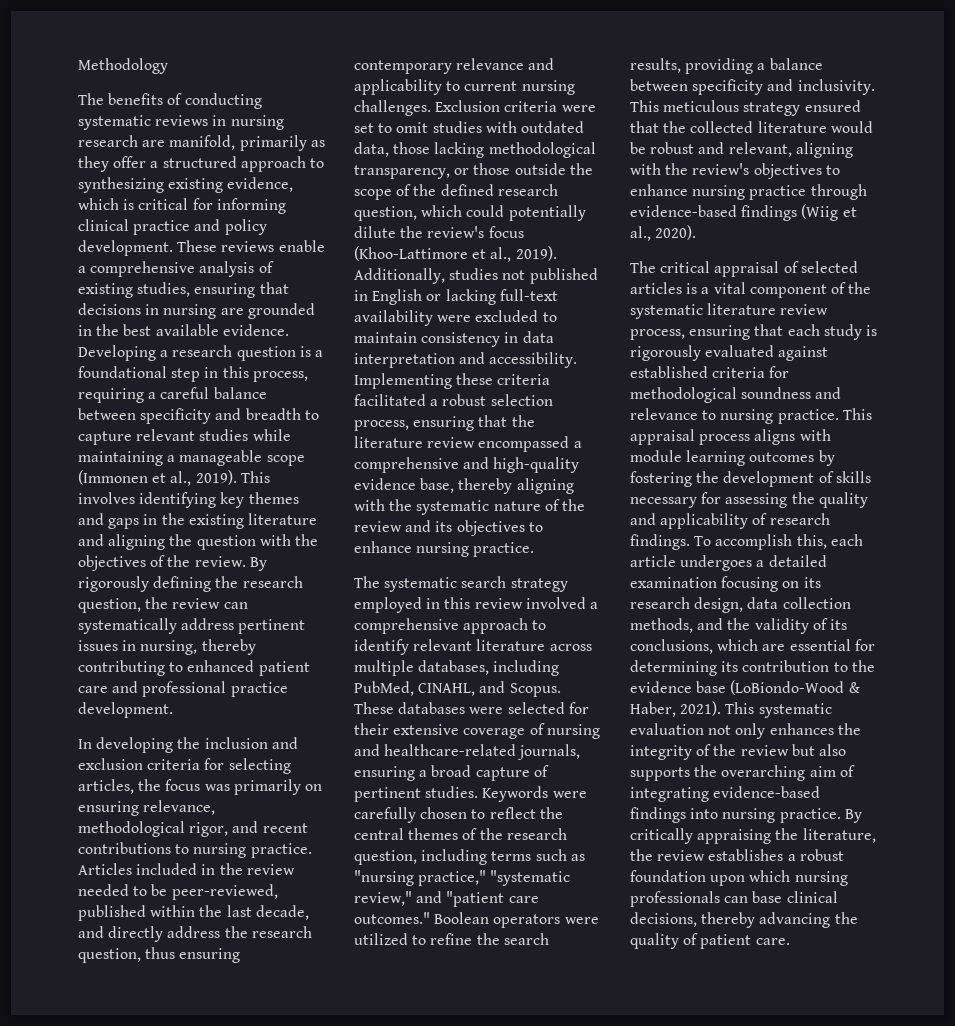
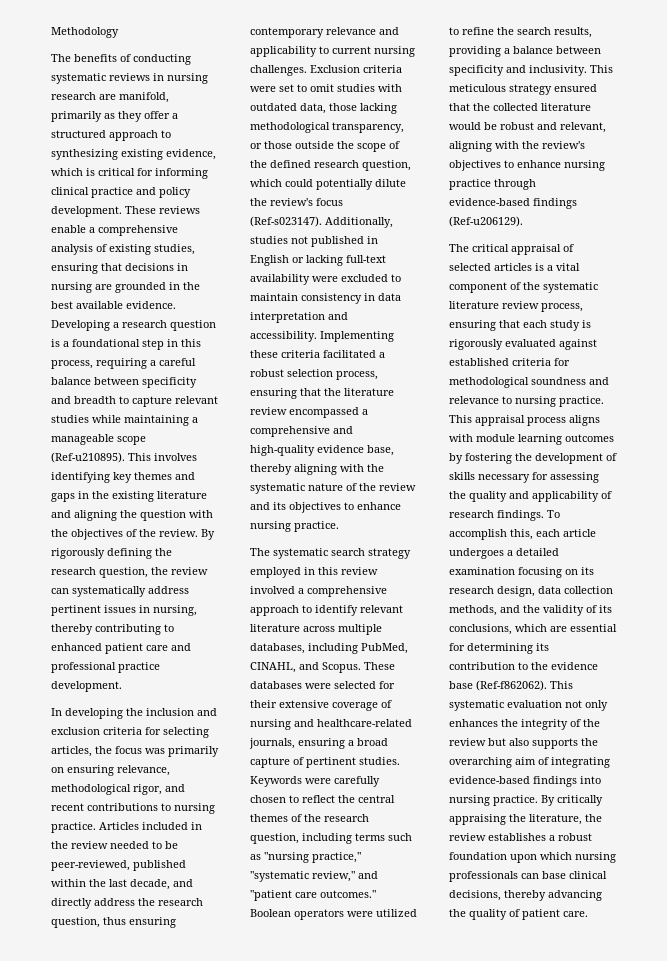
- Developing a research question is a foundational step in this process, requiring a careful balance between specificity and breadth to capture relevant studies while maintaining a manageable scope (Immonen et al., 2019).
+ Developing a research question is a foundational step in this process, requiring a careful balance between specificity and breadth to capture relevant studies while maintaining a manageable scope (Ref-u210895).
- Exclusion criteria were set to omit studies with outdated data, those lacking methodological transparency, or those outside the scope of the defined research question, which could potentially dilute the review's focus (Khoo-Lattimore et al., 2019).
+ Exclusion criteria were set to omit studies with outdated data, those lacking methodological transparency, or those outside the scope of the defined research question, which could potentially dilute the review's focus (Ref-s023147).
- This meticulous strategy ensured that the collected literature would be robust and relevant, aligning with the review's objectives to enhance nursing practice through evidence-based findings (Wiig et al., 2020).
+ This meticulous strategy ensured that the collected literature would be robust and relevant, aligning with the review's objectives to enhance nursing practice through evidence-based findings (Ref-u206129).
- To accomplish this, each article undergoes a detailed examination focusing on its research design, data collection methods, and the validity of its conclusions, which are essential for determining its contribution to the evidence base (LoBiondo-Wood & Haber, 2021).
+ To accomplish this, each article undergoes a detailed examination focusing on its research design, data collection methods, and the validity of its conclusions, which are essential for determining its contribution to the evidence base (Ref-f862062).

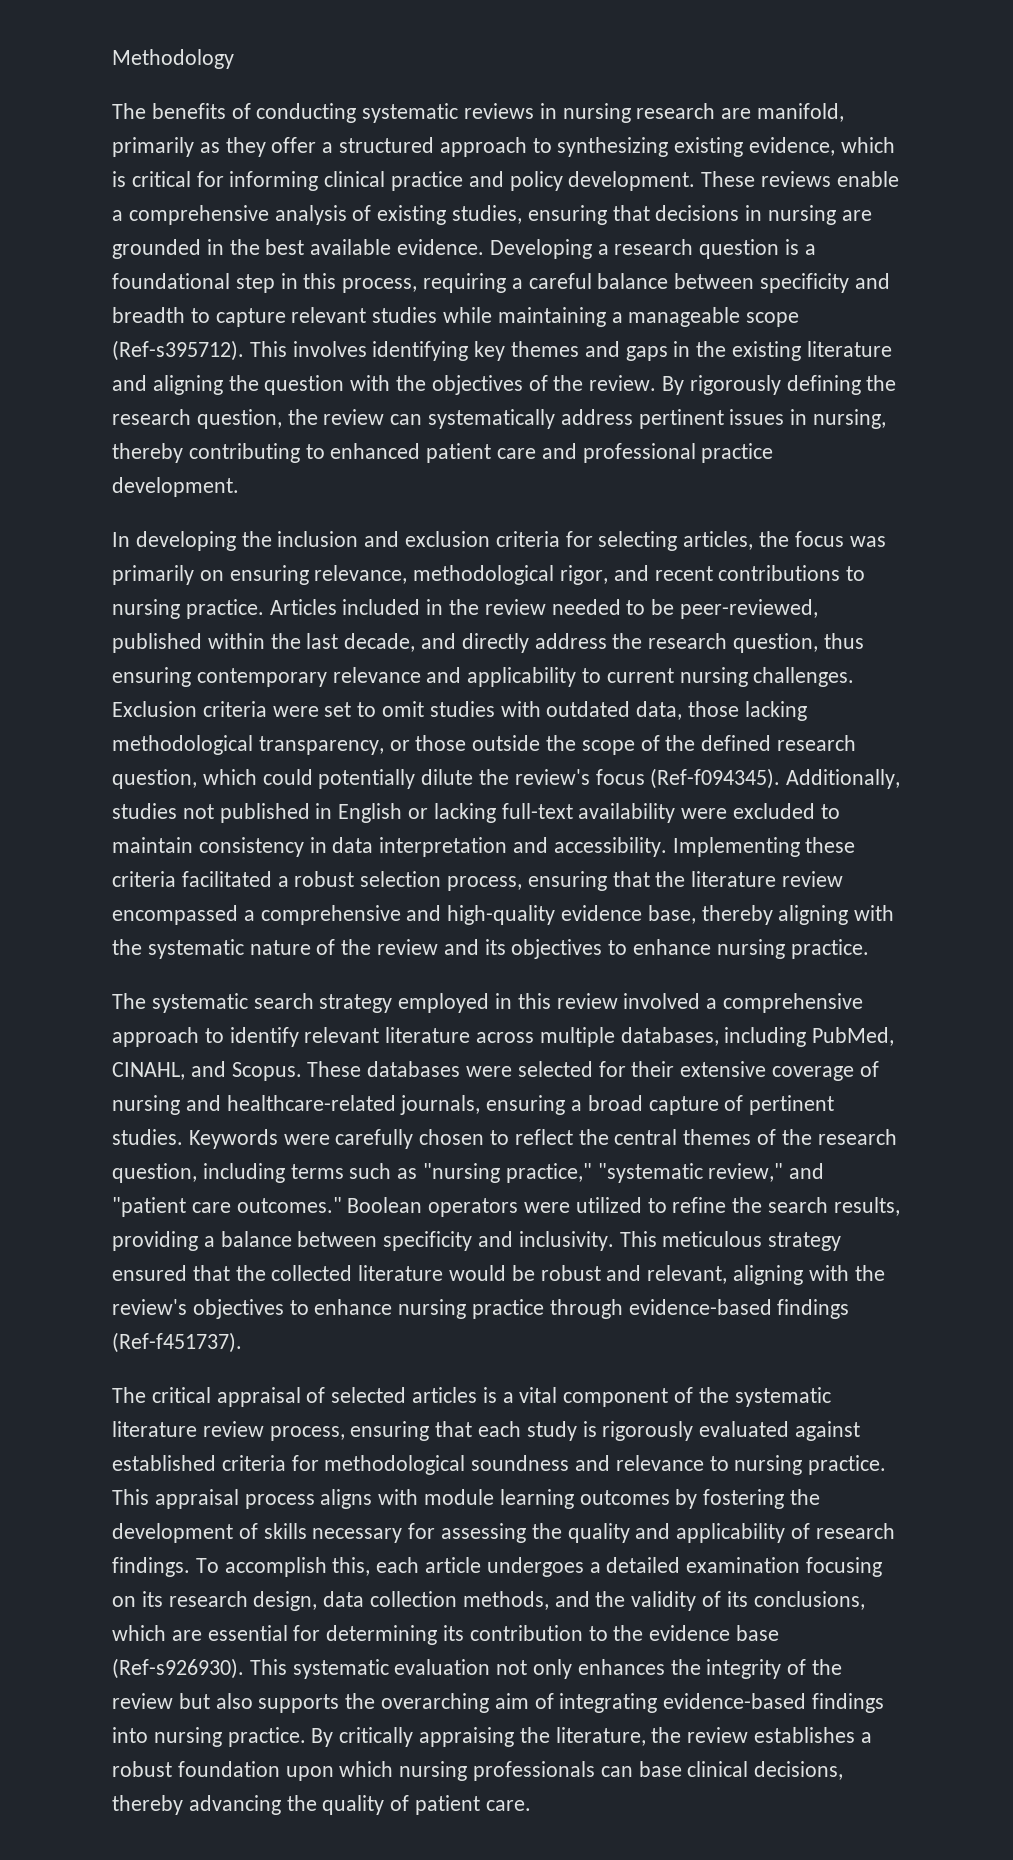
- Developing a research question is a foundational step in this process, requiring a careful balance between specificity and breadth to capture relevant studies while maintaining a manageable scope (Ref-u210895).
+ Developing a research question is a foundational step in this process, requiring a careful balance between specificity and breadth to capture relevant studies while maintaining a manageable scope (Ref-s395712).
- Exclusion criteria were set to omit studies with outdated data, those lacking methodological transparency, or those outside the scope of the defined research question, which could potentially dilute the review's focus (Ref-s023147).
+ Exclusion criteria were set to omit studies with outdated data, those lacking methodological transparency, or those outside the scope of the defined research question, which could potentially dilute the review's focus (Ref-f094345).
- This meticulous strategy ensured that the collected literature would be robust and relevant, aligning with the review's objectives to enhance nursing practice through evidence-based findings (Ref-u206129).
+ This meticulous strategy ensured that the collected literature would be robust and relevant, aligning with the review's objectives to enhance nursing practice through evidence-based findings (Ref-f451737).
- To accomplish this, each article undergoes a detailed examination focusing on its research design, data collection methods, and the validity of its conclusions, which are essential for determining its contribution to the evidence base (Ref-f862062).
+ To accomplish this, each article undergoes a detailed examination focusing on its research design, data collection methods, and the validity of its conclusions, which are essential for determining its contribution to the evidence base (Ref-s926930).

